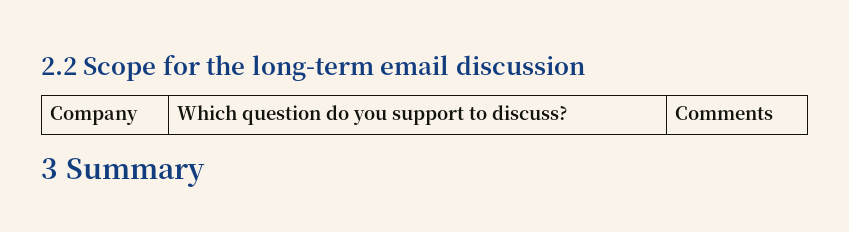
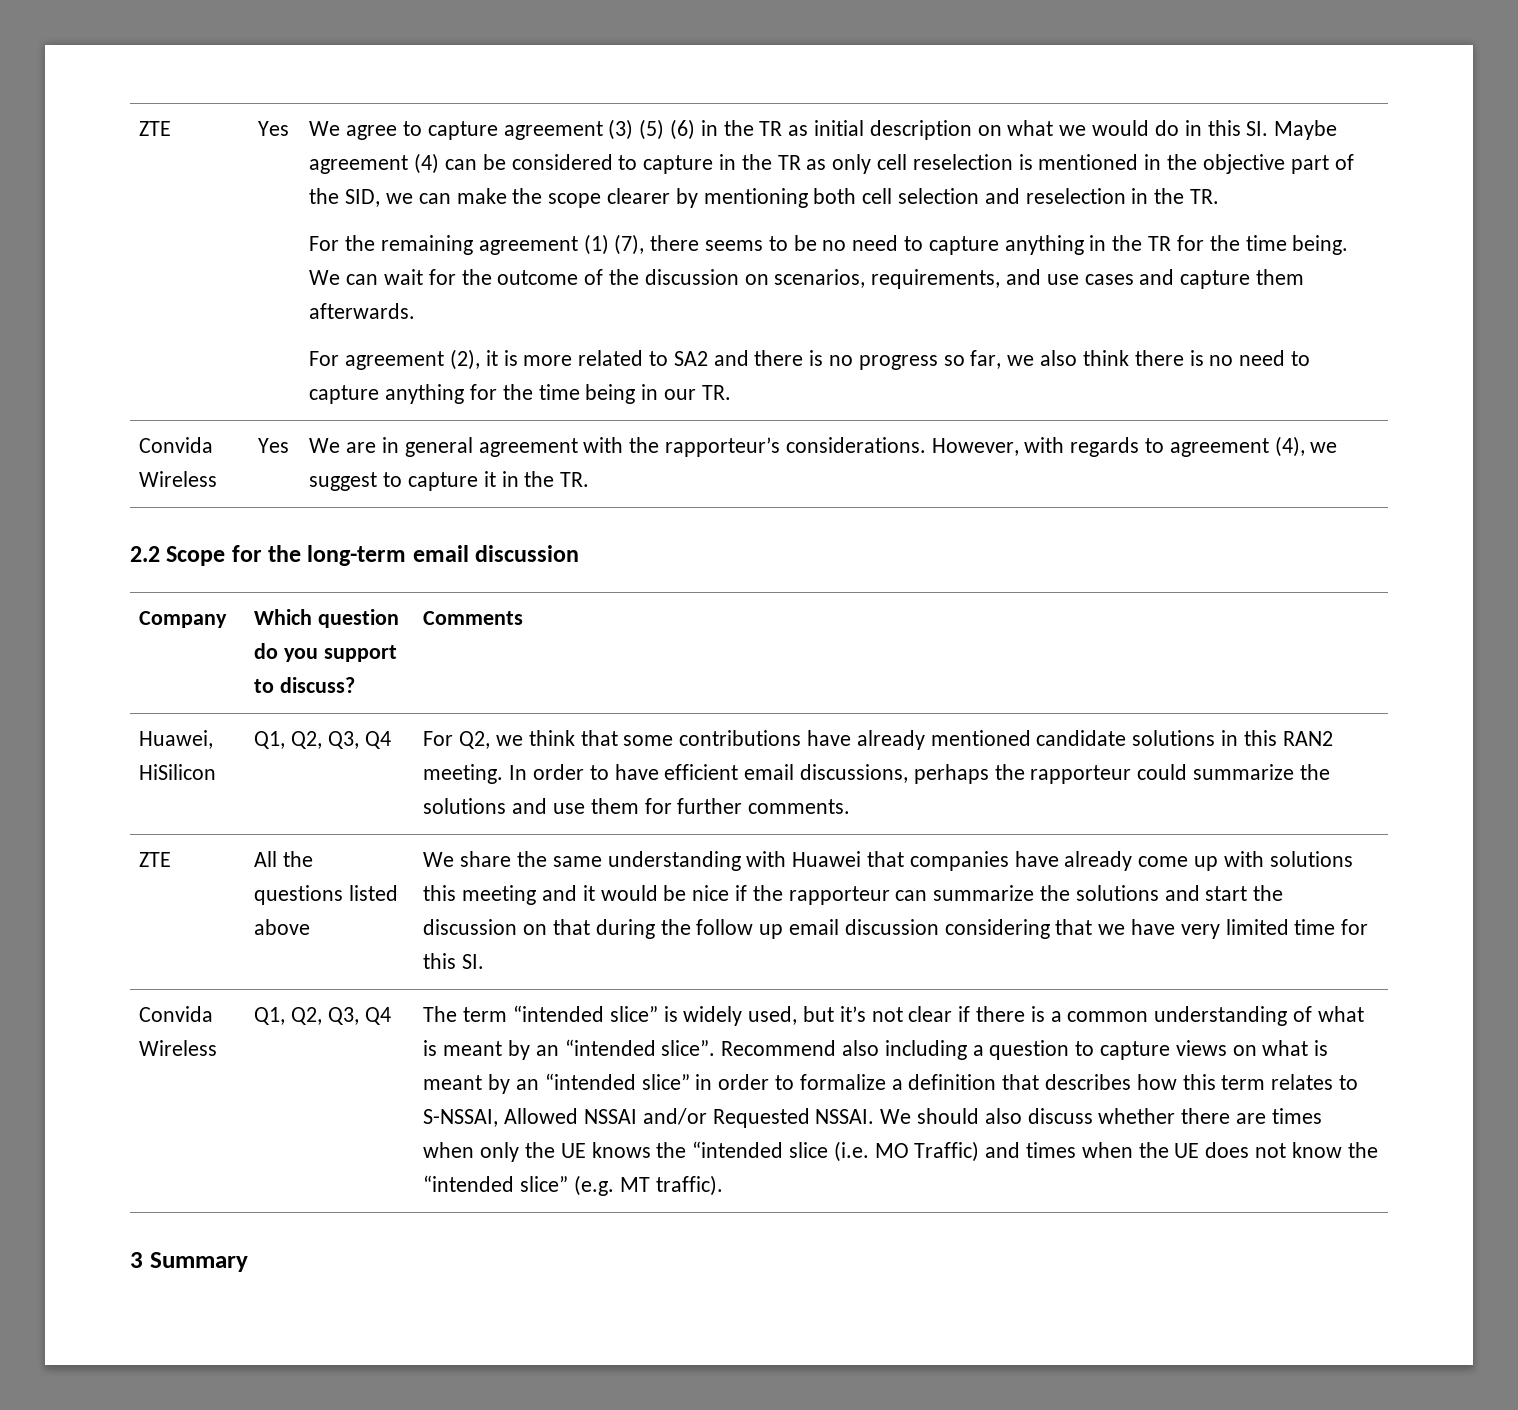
+ ZTE | Yes | We agree to capture agreement (3) (5) (6) in the TR as initial description on what we would do in this SI. Maybe agreement (4) can be considered to capture in the TR as only cell reselection is mentioned in the objective part of the SID, we can make the scope clearer by mentioning both cell selection and reselection in the TR.
+ For the remaining agreement (1) (7), there seems to be no need to capture anything in the TR for the time being. We can wait for the outcome of the discussion on scenarios, requirements, and use cases and capture them afterwards.
+ For agreement (2), it is more related to SA2 and there is no progress so far, we also think there is no need to capture anything for the time being in our TR.
+ Convida Wireless | Yes | We are in general agreement with the rapporteur’s considerations. However, with regards to agreement (4), we suggest to capture it in the TR.
+ Huawei, HiSilicon | Q1, Q2, Q3, Q4 | For Q2, we think that some contributions have already mentioned candidate solutions in this RAN2 meeting. In order to have efficient email discussions, perhaps the rapporteur could summarize the solutions and use them for further comments.
+ ZTE | All the questions listed above | We share the same understanding with Huawei that companies have already come up with solutions this meeting and it would be nice if the rapporteur can summarize the solutions and start the discussion on that during the follow up email discussion considering that we have very limited time for this SI.
+ Convida Wireless | Q1, Q2, Q3, Q4 | The term “intended slice” is widely used, but it’s not clear if there is a common understanding of what is meant by an “intended slice”. Recommend also including a question to capture views on what is meant by an “intended slice” in order to formalize a definition that describes how this term relates to S-NSSAI, Allowed NSSAI and/or Requested NSSAI. We should also discuss whether there are times when only the UE knows the “intended slice (i.e. MO Traffic) and times when the UE does not know the “intended slice” (e.g. MT traffic).

